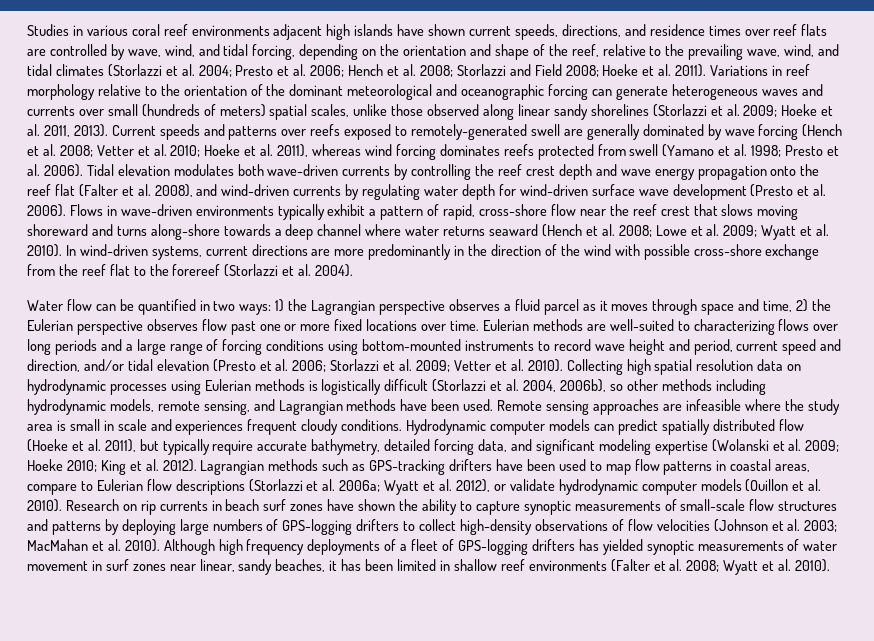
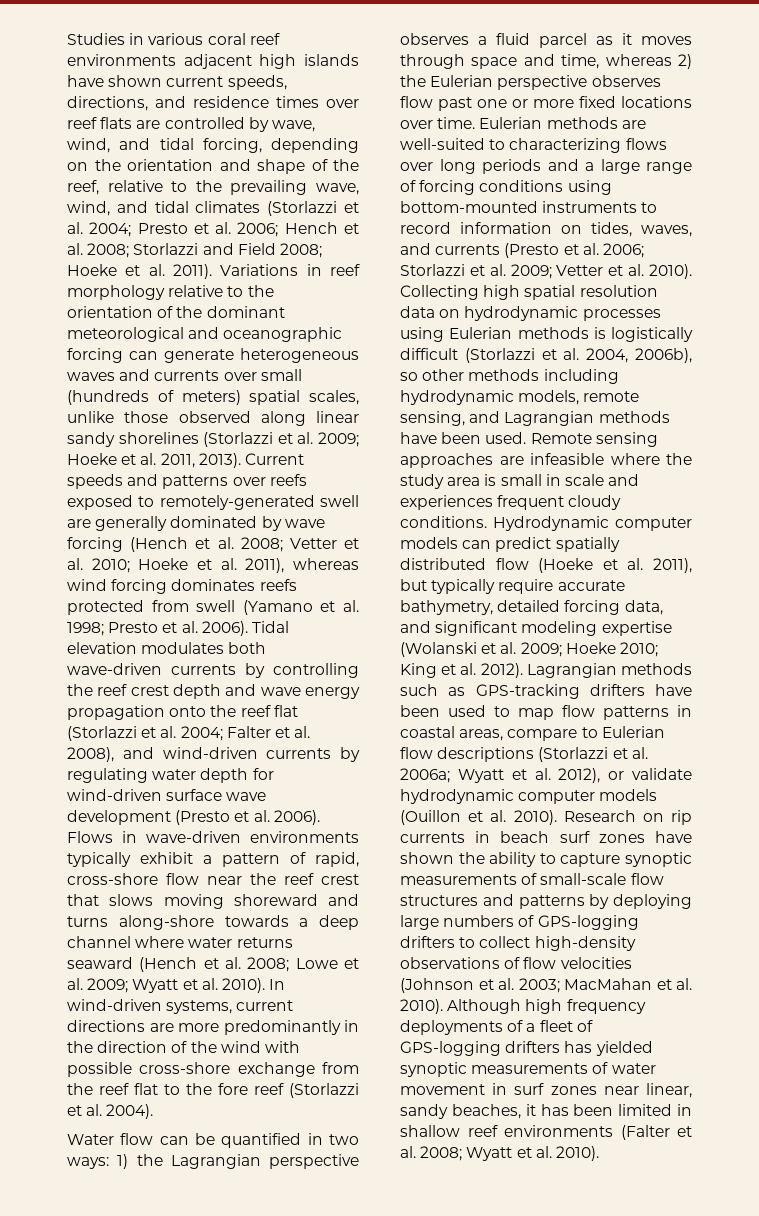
- Tidal elevation modulates both wave-driven currents by controlling the reef crest depth and wave energy propagation onto the reef flat (Falter et al. 2008), and wind-driven currents by regulating water depth for wind-driven surface wave development (Presto et al. 2006).
+ Tidal elevation modulates both wave-driven currents by controlling the reef crest depth and wave energy propagation onto the reef flat (Storlazzi et al. 2004; Falter et al. 2008), and wind-driven currents by regulating water depth for wind-driven surface wave development (Presto et al. 2006).
- In wind-driven systems, current directions are more predominantly in the direction of the wind with possible cross-shore exchange from the reef flat to the forereef (Storlazzi et al. 2004).
+ In wind-driven systems, current directions are more predominantly in the direction of the wind with possible cross-shore exchange from the reef flat to the fore reef (Storlazzi et al. 2004).
- Water flow can be quantified in two ways: 1) the Lagrangian perspective observes a fluid parcel as it moves through space and time, 2) the Eulerian perspective observes flow past one or more fixed locations over time.
+ Water flow can be quantified in two ways: 1) the Lagrangian perspective observes a fluid parcel as it moves through space and time, whereas 2) the Eulerian perspective observes flow past one or more fixed locations over time.
- Eulerian methods are well-suited to characterizing flows over long periods and a large range of forcing conditions using bottom-mounted instruments to record wave height and period, current speed and direction, and/or tidal elevation (Presto et al. 2006; Storlazzi et al. 2009; Vetter et al. 2010).
+ Eulerian methods are well-suited to characterizing flows over long periods and a large range of forcing conditions using bottom-mounted instruments to record information on tides, waves, and currents (Presto et al. 2006; Storlazzi et al. 2009; Vetter et al. 2010).

